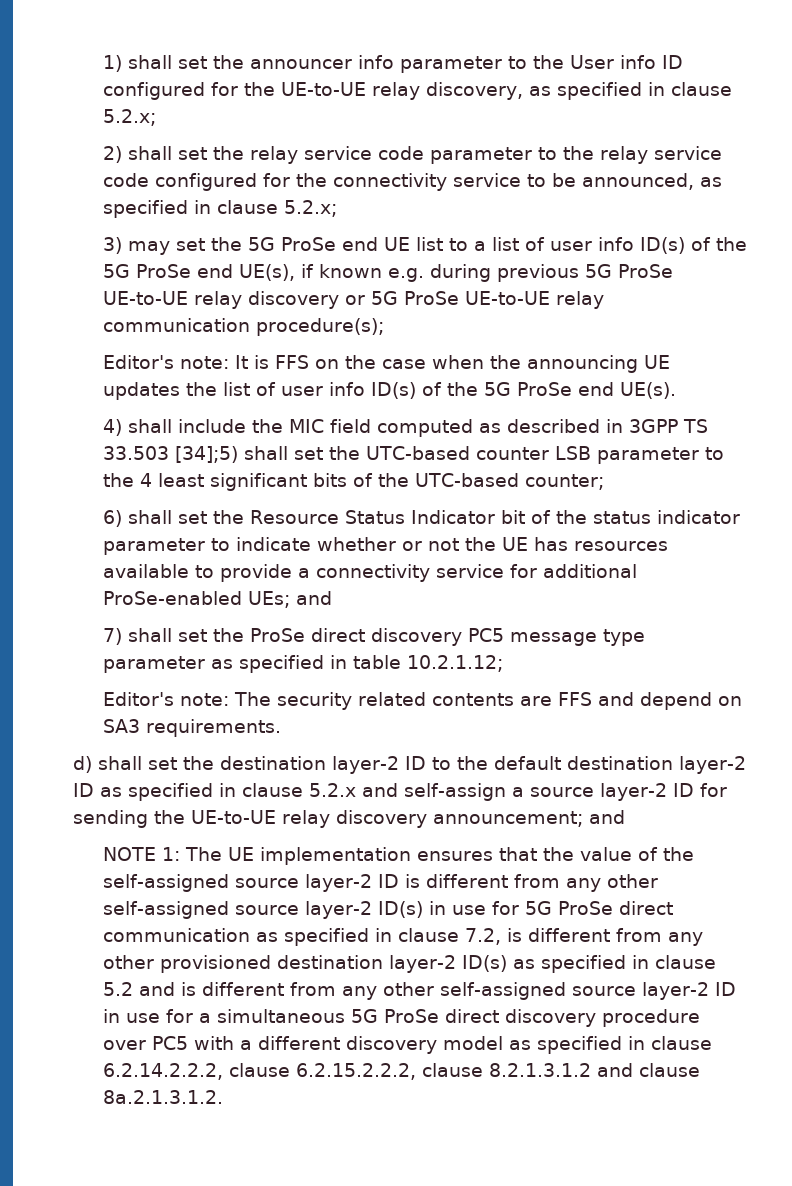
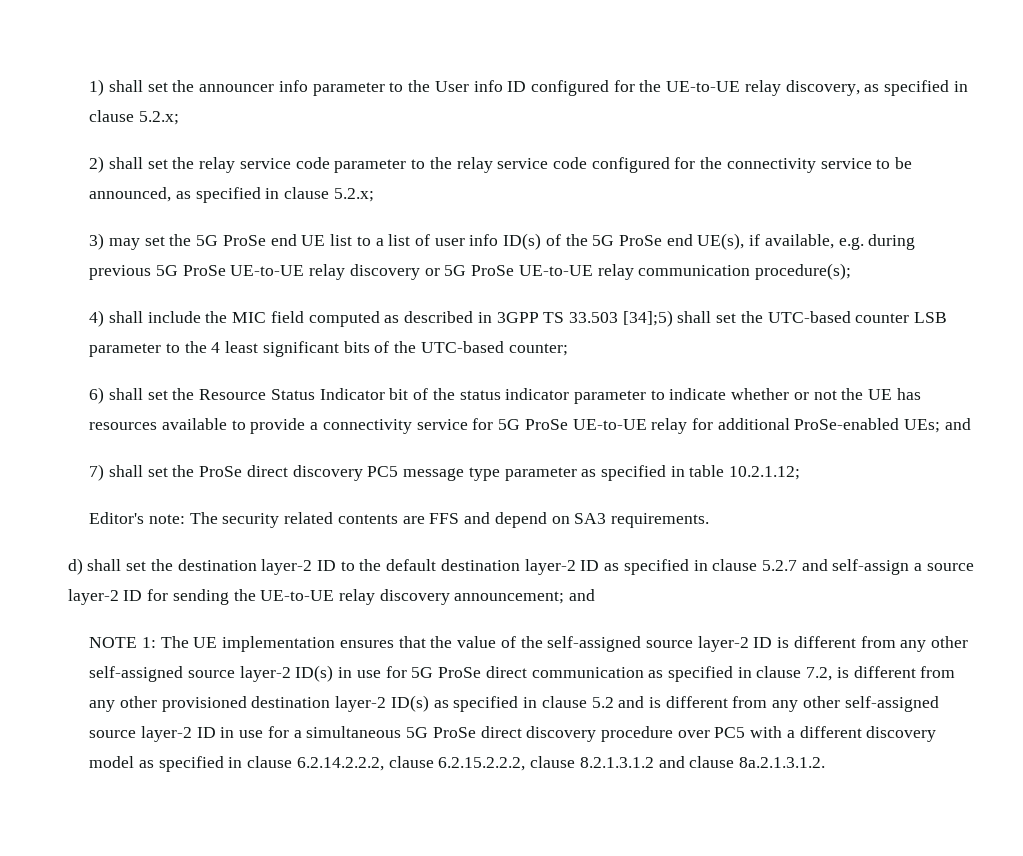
- 3) may set the 5G ProSe end UE list to a list of user info ID(s) of the 5G ProSe end UE(s), if known e.g. during previous 5G ProSe UE-to-UE relay discovery or 5G ProSe UE-to-UE relay communication procedure(s);
+ 3) may set the 5G ProSe end UE list to a list of user info ID(s) of the 5G ProSe end UE(s), if available, e.g. during previous 5G ProSe UE-to-UE relay discovery or 5G ProSe UE-to-UE relay communication procedure(s);
- Editor's note: It is FFS on the case when the announcing UE updates the list of user info ID(s) of the 5G ProSe end UE(s).
- 6) shall set the Resource Status Indicator bit of the status indicator parameter to indicate whether or not the UE has resources available to provide a connectivity service for additional ProSe-enabled UEs; and
+ 6) shall set the Resource Status Indicator bit of the status indicator parameter to indicate whether or not the UE has resources available to provide a connectivity service for 5G ProSe UE-to-UE relay for additional ProSe-enabled UEs; and
- d) shall set the destination layer-2 ID to the default destination layer-2 ID as specified in clause 5.2.x and self-assign a source layer-2 ID for sending the UE-to-UE relay discovery announcement; and
+ d) shall set the destination layer-2 ID to the default destination layer-2 ID as specified in clause 5.2.7 and self-assign a source layer-2 ID for sending the UE-to-UE relay discovery announcement; and

